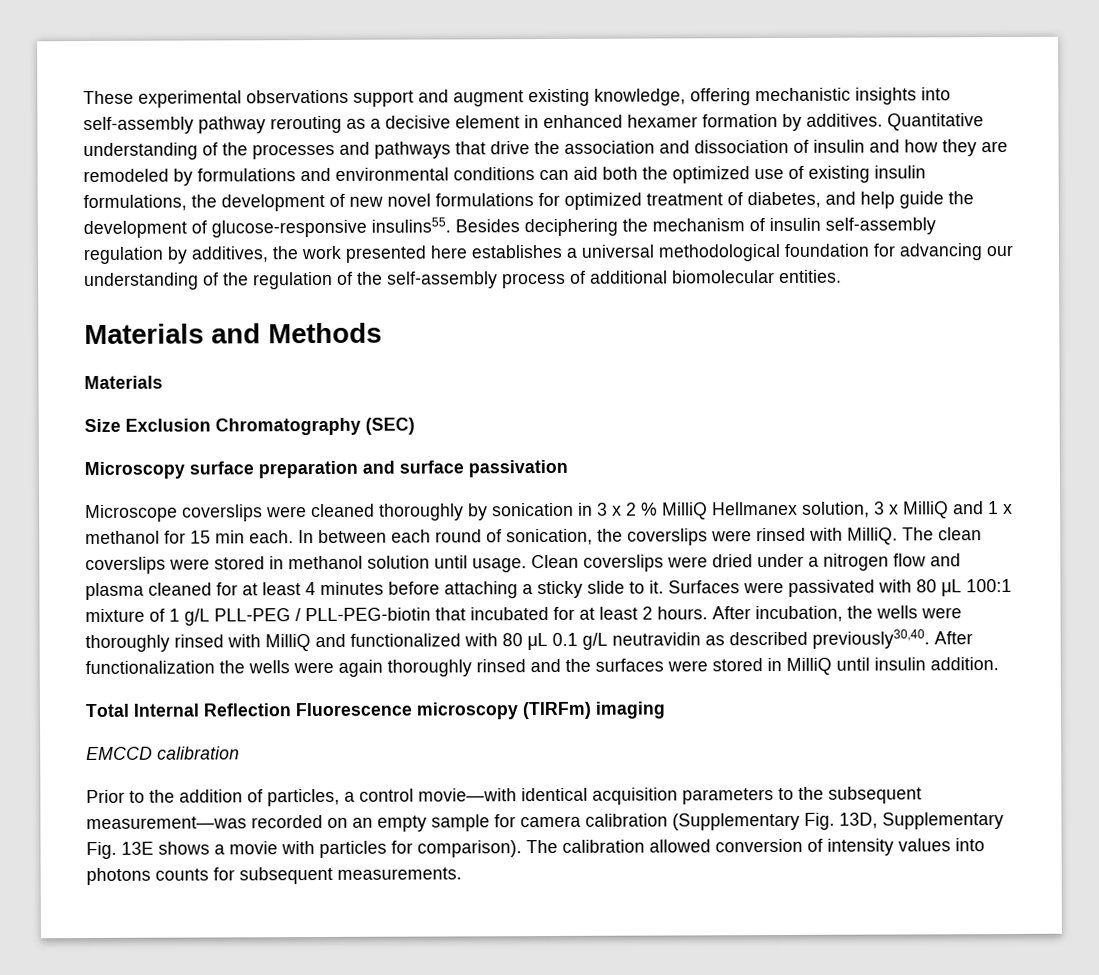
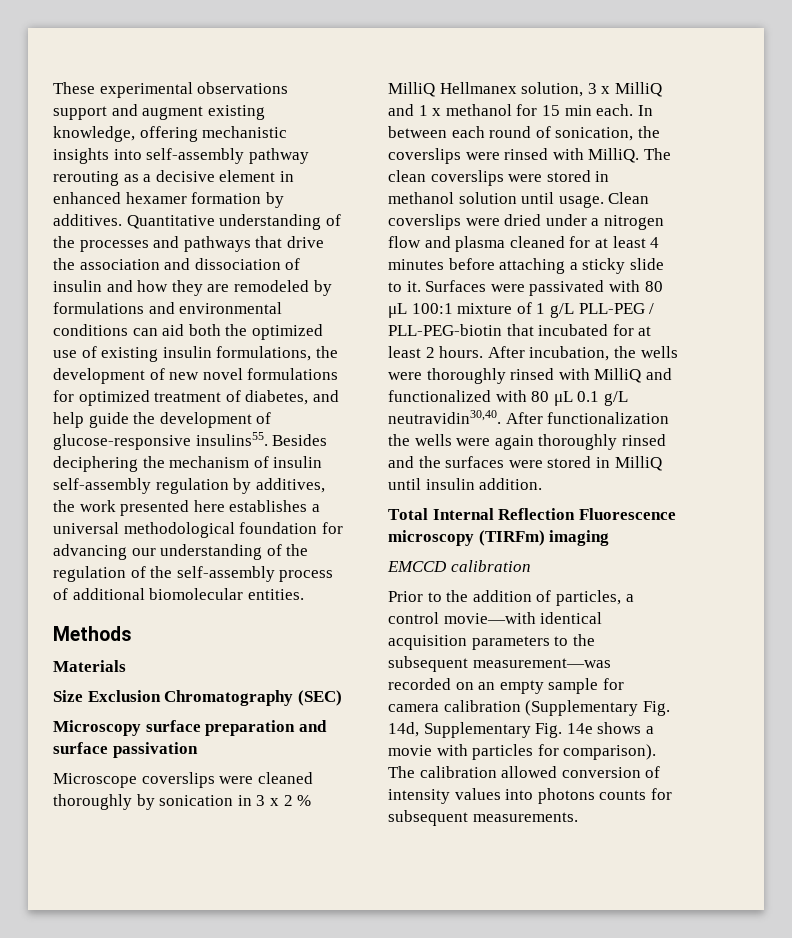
- Materials and Methods
+ Methods
- After incubation, the wells were thoroughly rinsed with MilliQ and functionalized with 80 μL 0.1 g/L neutravidin as described previously30,40.
+ After incubation, the wells were thoroughly rinsed with MilliQ and functionalized with 80 μL 0.1 g/L neutravidin30,40.
- Prior to the addition of particles, a control movie—with identical acquisition parameters to the subsequent measurement—was recorded on an empty sample for camera calibration (Supplementary Fig. 13D, Supplementary Fig. 13E shows a movie with particles for comparison).
+ Prior to the addition of particles, a control movie—with identical acquisition parameters to the subsequent measurement—was recorded on an empty sample for camera calibration (Supplementary Fig. 14d, Supplementary Fig. 14e shows a movie with particles for comparison).

